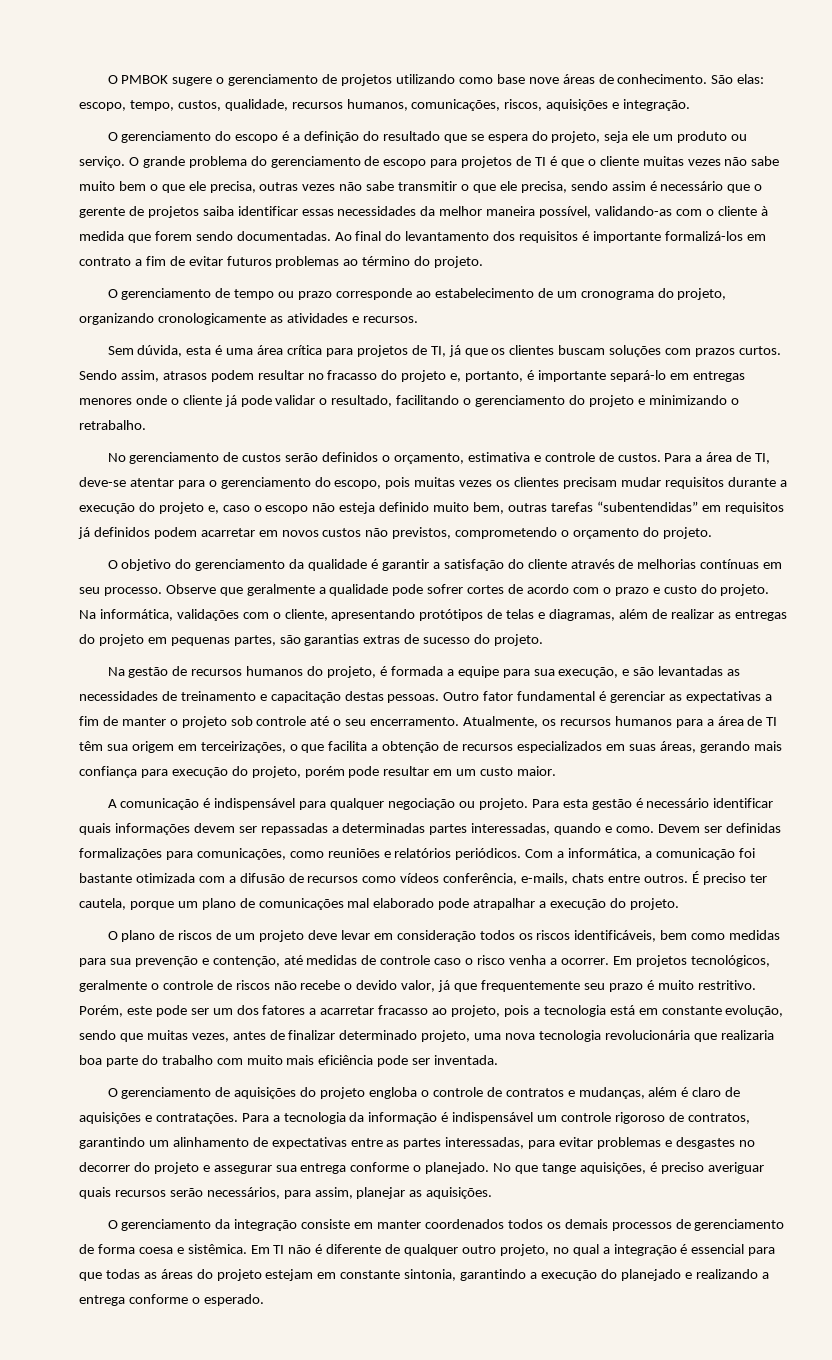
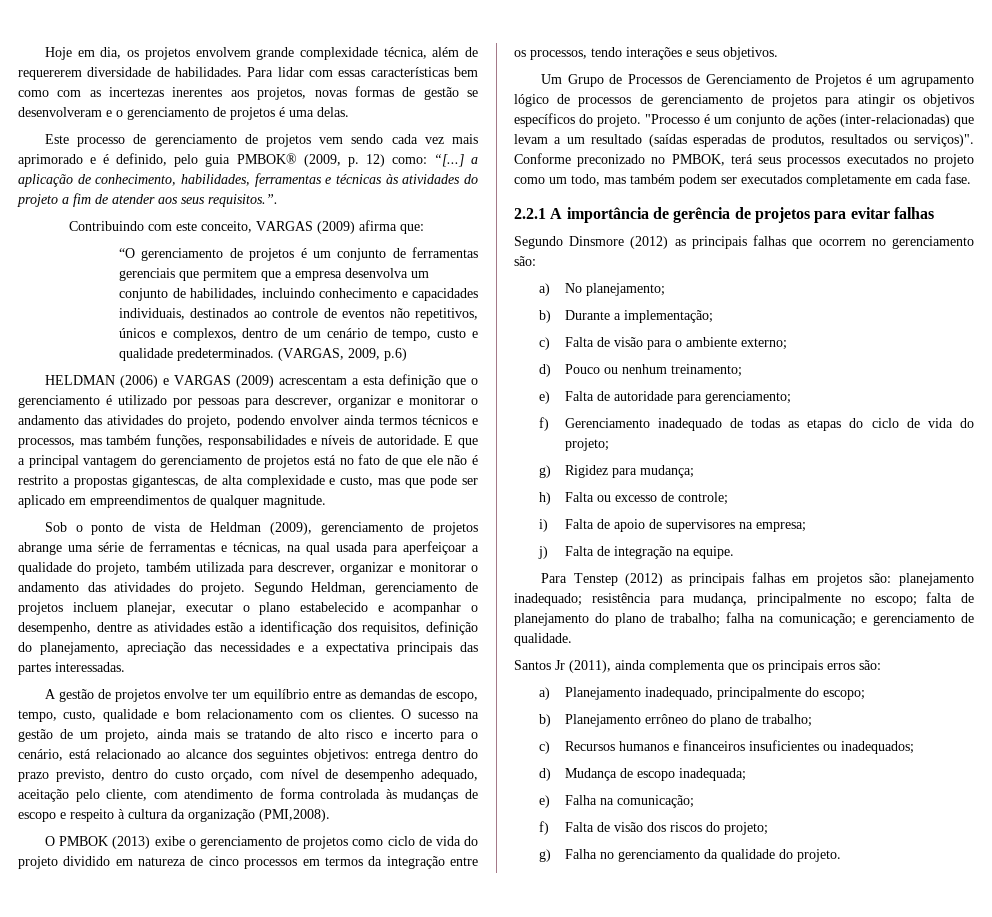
- O PMBOK sugere o gerenciamento de projetos utilizando como base nove áreas de conhecimento. São elas: escopo, tempo, custos, qualidade, recursos humanos, comunicações, riscos, aquisições e integração.
- O gerenciamento do escopo é a definição do resultado que se espera do projeto, seja ele um produto ou serviço. O grande problema do gerenciamento de escopo para projetos de TI é que o cliente muitas vezes não sabe muito bem o que ele precisa, outras vezes não sabe transmitir o que ele precisa, sendo assim é necessário que o gerente de projetos saiba identificar essas necessidades da melhor maneira possível, validando-as com o cliente à medida que forem sendo documentadas. Ao final do levantamento dos requisitos é importante formalizá-los em contrato a fim de evitar futuros problemas ao término do projeto.
- O gerenciamento de tempo ou prazo corresponde ao estabelecimento de um cronograma do projeto, organizando cronologicamente as atividades e recursos.
- Sem dúvida, esta é uma área crítica para projetos de TI, já que os clientes buscam soluções com prazos curtos. Sendo assim, atrasos podem resultar no fracasso do projeto e, portanto, é importante separá-lo em entregas menores onde o cliente já pode validar o resultado, facilitando o gerenciamento do projeto e minimizando o retrabalho.
- No gerenciamento de custos serão definidos o orçamento, estimativa e controle de custos. Para a área de TI, deve-se atentar para o gerenciamento do escopo, pois muitas vezes os clientes precisam mudar requisitos durante a execução do projeto e, caso o escopo não esteja definido muito bem, outras tarefas “subentendidas” em requisitos já definidos podem acarretar em novos custos não previstos, comprometendo o orçamento do projeto.
- O objetivo do gerenciamento da qualidade é garantir a satisfação do cliente através de melhorias contínuas em seu processo. Observe que geralmente a qualidade pode sofrer cortes de acordo com o prazo e custo do projeto. Na informática, validações com o cliente, apresentando protótipos de telas e diagramas, além de realizar as entregas do projeto em pequenas partes, são garantias extras de sucesso do projeto.
- Na gestão de recursos humanos do projeto, é formada a equipe para sua execução, e são levantadas as necessidades de treinamento e capacitação destas pessoas. Outro fator fundamental é gerenciar as expectativas a fim de manter o projeto sob controle até o seu encerramento. Atualmente, os recursos humanos para a área de TI têm sua origem em terceirizações, o que facilita a obtenção de recursos especializados em suas áreas, gerando mais confiança para execução do projeto, porém pode resultar em um custo maior.
- A comunicação é indispensável para qualquer negociação ou projeto. Para esta gestão é necessário identificar quais informações devem ser repassadas a determinadas partes interessadas, quando e como. Devem ser definidas formalizações para comunicações, como reuniões e relatórios periódicos. Com a informática, a comunicação foi bastante otimizada com a difusão de recursos como vídeos conferência, e-mails, chats entre outros. É preciso ter cautela, porque um plano de comunicações mal elaborado pode atrapalhar a execução do projeto.
- O plano de riscos de um projeto deve levar em consideração todos os riscos identificáveis, bem como medidas para sua prevenção e contenção, até medidas de controle caso o risco venha a ocorrer. Em projetos tecnológicos, geralmente o controle de riscos não recebe o devido valor, já que frequentemente seu prazo é muito restritivo. Porém, este pode ser um dos fatores a acarretar fracasso ao projeto, pois a tecnologia está em constante evolução, sendo que muitas vezes, antes de finalizar determinado projeto, uma nova tecnologia revolucionária que realizaria boa parte do trabalho com muito mais eficiência pode ser inventada.
- O gerenciamento de aquisições do projeto engloba o controle de contratos e mudanças, além é claro de aquisições e contratações. Para a tecnologia da informação é indispensável um controle rigoroso de contratos, garantindo um alinhamento de expectativas entre as partes interessadas, para evitar problemas e desgastes no decorrer do projeto e assegurar sua entrega conforme o planejado. No que tange aquisições, é preciso averiguar quais recursos serão necessários, para assim, planejar as aquisições.
- O gerenciamento da integração consiste em manter coordenados todos os demais processos de gerenciamento de forma coesa e sistêmica. Em TI não é diferente de qualquer outro projeto, no qual a integração é essencial para que todas as áreas do projeto estejam em constante sintonia, garantindo a execução do planejado e realizando a entrega conforme o esperado.
+ Hoje em dia, os projetos envolvem grande complexidade técnica, além de requererem diversidade de habilidades. Para lidar com essas características bem como com as incertezas inerentes aos projetos, novas formas de gestão se desenvolveram e o gerenciamento de projetos é uma delas.
+ Este processo de gerenciamento de projetos vem sendo cada vez mais aprimorado e é definido, pelo guia PMBOK® (2009, p. 12) como: “[...] a aplicação de conhecimento, habilidades, ferramentas e técnicas às atividades do projeto a fim de atender aos seus requisitos.”.
+ Contribuindo com este conceito, VARGAS (2009) afirma que:
+ “O gerenciamento de projetos é um conjunto de ferramentas gerenciais que permitem que a empresa desenvolva um conjunto de habilidades, incluindo conhecimento e capacidades individuais, destinados ao controle de eventos não repetitivos, únicos e complexos, dentro de um cenário de tempo, custo e qualidade predeterminados. (VARGAS, 2009, p.6)
+ HELDMAN (2006) e VARGAS (2009) acrescentam a esta definição que o gerenciamento é utilizado por pessoas para descrever, organizar e monitorar o andamento das atividades do projeto, podendo envolver ainda termos técnicos e processos, mas também funções, responsabilidades e níveis de autoridade. E que a principal vantagem do gerenciamento de projetos está no fato de que ele não é restrito a propostas gigantescas, de alta complexidade e custo, mas que pode ser aplicado em empreendimentos de qualquer magnitude.
+ Sob o ponto de vista de Heldman (2009), gerenciamento de projetos abrange uma série de ferramentas e técnicas, na qual usada para aperfeiçoar a qualidade do projeto, também utilizada para descrever, organizar e monitorar o andamento das atividades do projeto. Segundo Heldman, gerenciamento de projetos incluem planejar, executar o plano estabelecido e acompanhar o desempenho, dentre as atividades estão a identificação dos requisitos, definição do planejamento, apreciação das necessidades e a expectativa principais das partes interessadas.
+ A gestão de projetos envolve ter um equilíbrio entre as demandas de escopo, tempo, custo, qualidade e bom relacionamento com os clientes. O sucesso na gestão de um projeto, ainda mais se tratando de alto risco e incerto para o cenário, está relacionado ao alcance dos seguintes objetivos: entrega dentro do prazo previsto, dentro do custo orçado, com nível de desempenho adequado, aceitação pelo cliente, com atendimento de forma controlada às mudanças de escopo e respeito à cultura da organização (PMI,2008).
+ O PMBOK (2013) exibe o gerenciamento de projetos como ciclo de vida do projeto dividido em natureza de cinco processos em termos da integração entre os processos, tendo interações e seus objetivos.
+ Um Grupo de Processos de Gerenciamento de Projetos é um agrupamento lógico de processos de gerenciamento de projetos para atingir os objetivos específicos do projeto. "Processo é um conjunto de ações (inter-relacionadas) que levam a um resultado (saídas esperadas de produtos, resultados ou serviços)". Conforme preconizado no PMBOK, terá seus processos executados no projeto como um todo, mas também podem ser executados completamente em cada fase.
+ 2.2.1 A importância de gerência de projetos para evitar falhas
+ Segundo Dinsmore (2012) as principais falhas que ocorrem no gerenciamento são:
+ a) No planejamento;
+ b) Durante a implementação;
+ c) Falta de visão para o ambiente externo;
+ d) Pouco ou nenhum treinamento;
+ e) Falta de autoridade para gerenciamento;
+ f) Gerenciamento inadequado de todas as etapas do ciclo de vida do projeto;
+ g) Rigidez para mudança;
+ h) Falta ou excesso de controle;
+ i) Falta de apoio de supervisores na empresa;
+ j) Falta de integração na equipe.
+ Para Tenstep (2012) as principais falhas em projetos são: planejamento inadequado; resistência para mudança, principalmente no escopo; falta de planejamento do plano de trabalho; falha na comunicação; e gerenciamento de qualidade.
+ Santos Jr (2011), ainda complementa que os principais erros são:
+ a) Planejamento inadequado, principalmente do escopo;
+ b) Planejamento errôneo do plano de trabalho;
+ c) Recursos humanos e financeiros insuficientes ou inadequados;
+ d) Mudança de escopo inadequada;
+ e) Falha na comunicação;
+ f) Falta de visão dos riscos do projeto;
+ g) Falha no gerenciamento da qualidade do projeto.

